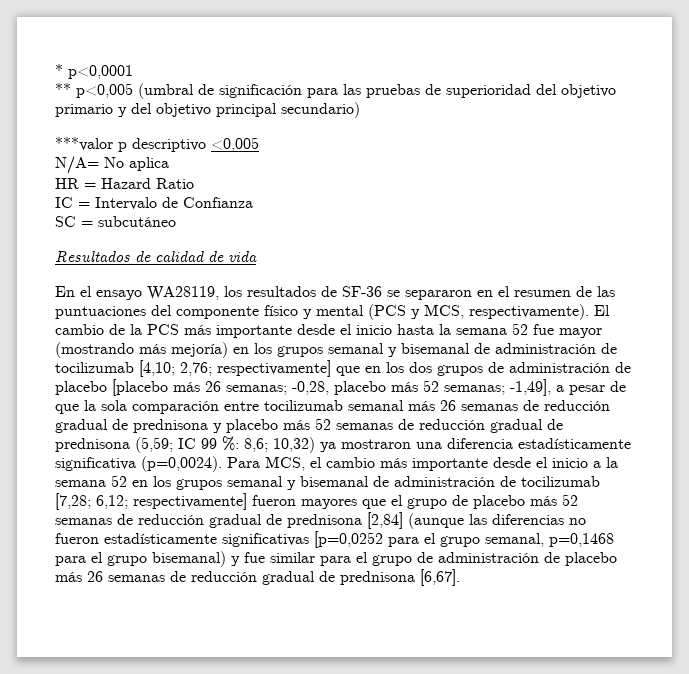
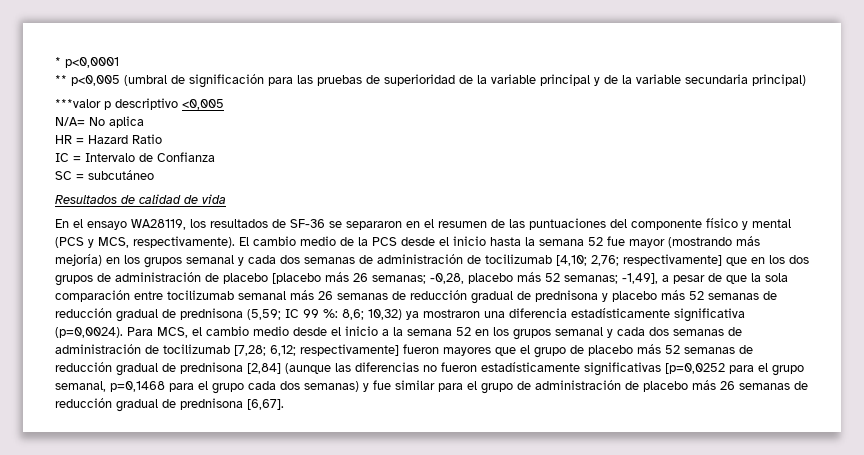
- ** p<0,005 (umbral de significación para las pruebas de superioridad del objetivo primario y del objetivo principal secundario)
+ ** p<0,005 (umbral de significación para las pruebas de superioridad de la variable principal y de la variable secundaria principal)
- El cambio de la PCS más importante desde el inicio hasta la semana 52 fue mayor (mostrando más mejoría) en los grupos semanal y bisemanal de administración de tocilizumab [4,10;
+ El cambio medio de la PCS desde el inicio hasta la semana 52 fue mayor (mostrando más mejoría) en los grupos semanal y cada dos semanas de administración de tocilizumab [4,10;
- Para MCS, el cambio más importante desde el inicio a la semana 52 en los grupos semanal y bisemanal de administración de tocilizumab [7,28;
+ Para MCS, el cambio medio desde el inicio a la semana 52 en los grupos semanal y cada dos semanas de administración de tocilizumab [7,28;
- respectivamente] fueron mayores que el grupo de placebo más 52 semanas de reducción gradual de prednisona [2,84] (aunque las diferencias no fueron estadísticamente significativas [p=0,0252 para el grupo semanal, p=0,1468 para el grupo bisemanal) y fue similar para el grupo de administración de placebo más 26 semanas de reducción gradual de prednisona [6,67].
+ respectivamente] fueron mayores que el grupo de placebo más 52 semanas de reducción gradual de prednisona [2,84] (aunque las diferencias no fueron estadísticamente significativas [p=0,0252 para el grupo semanal, p=0,1468 para el grupo cada dos semanas) y fue similar para el grupo de administración de placebo más 26 semanas de reducción gradual de prednisona [6,67].

